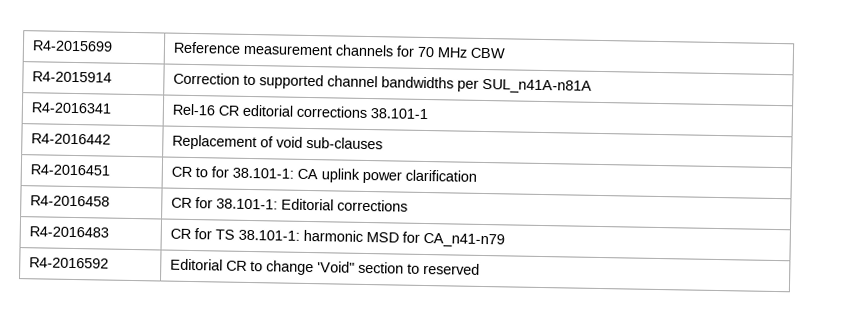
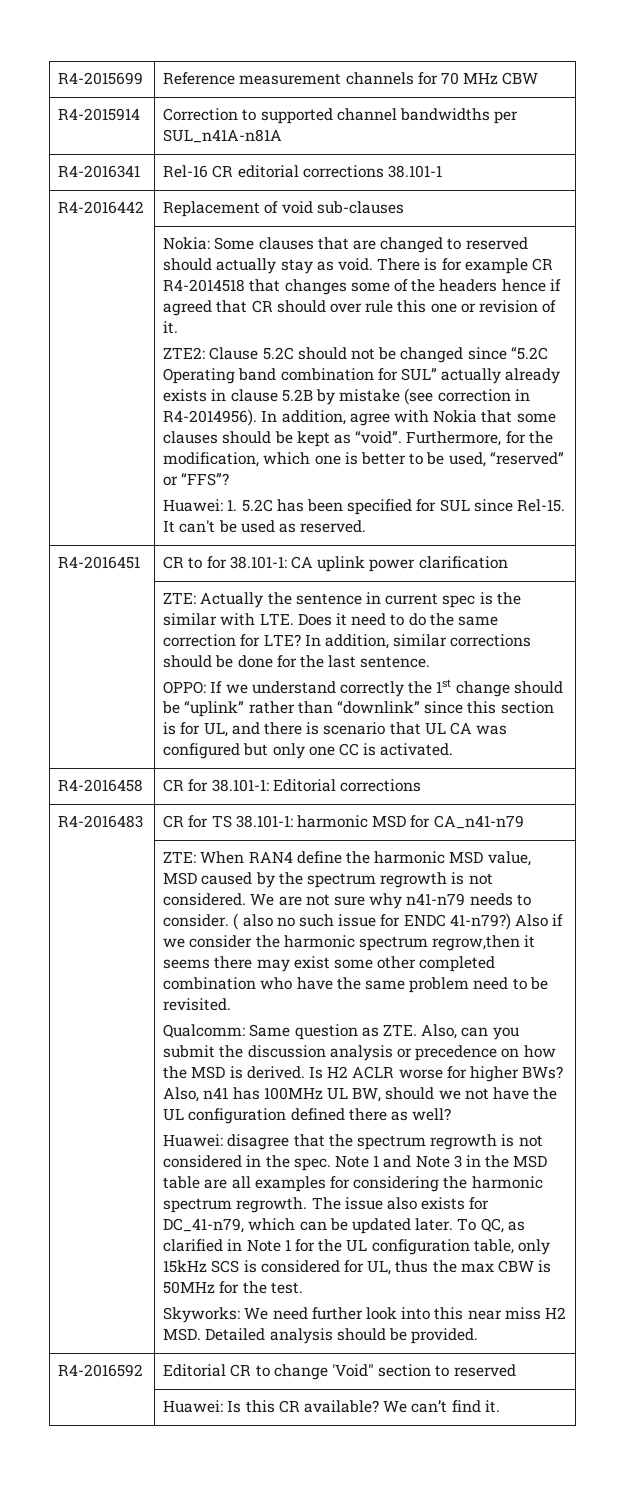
+ Nokia: Some clauses that are changed to reserved should actually stay as void. There is for example CR R4-2014518 that changes some of the headers hence if agreed that CR should over rule this one or revision of it.
+ ZTE2: Clause 5.2C should not be changed since “5.2C Operating band combination for SUL” actually already exists in clause 5.2B by mistake (see correction in R4-2014956). In addition, agree with Nokia that some clauses should be kept as “void”. Furthermore, for the modification, which one is better to be used, “reserved” or “FFS”?
+ Huawei: 1. 5.2C has been specified for SUL since Rel-15. It can't be used as reserved.
+ ZTE: Actually the sentence in current spec is the similar with LTE. Does it need to do the same correction for LTE? In addition, similar corrections should be done for the last sentence.
+ OPPO: If we understand correctly the 1st change should be “uplink” rather than “downlink” since this section is for UL, and there is scenario that UL CA was configured but only one CC is activated.
+ ZTE: When RAN4 define the harmonic MSD value, MSD caused by the spectrum regrowth is not considered. We are not sure why n41-n79 needs to consider. ( also no such issue for ENDC 41-n79?) Also if we consider the harmonic spectrum regrow,then it seems there may exist some other completed combination who have the same problem need to be revisited.
+ Qualcomm: Same question as ZTE. Also, can you submit the discussion analysis or precedence on how the MSD is derived. Is H2 ACLR worse for higher BWs? Also, n41 has 100MHz UL BW, should we not have the UL configuration defined there as well?
+ Huawei: disagree that the spectrum regrowth is not considered in the spec. Note 1 and Note 3 in the MSD table are all examples for considering the harmonic spectrum regrowth. The issue also exists for DC_41-n79, which can be updated later. To QC, as clarified in Note 1 for the UL configuration table, only 15kHz SCS is considered for UL, thus the max CBW is 50MHz for the test.
+ Skyworks: We need further look into this near miss H2 MSD. Detailed analysis should be provided.
+ | Huawei: Is this CR available? We can’t find it.

